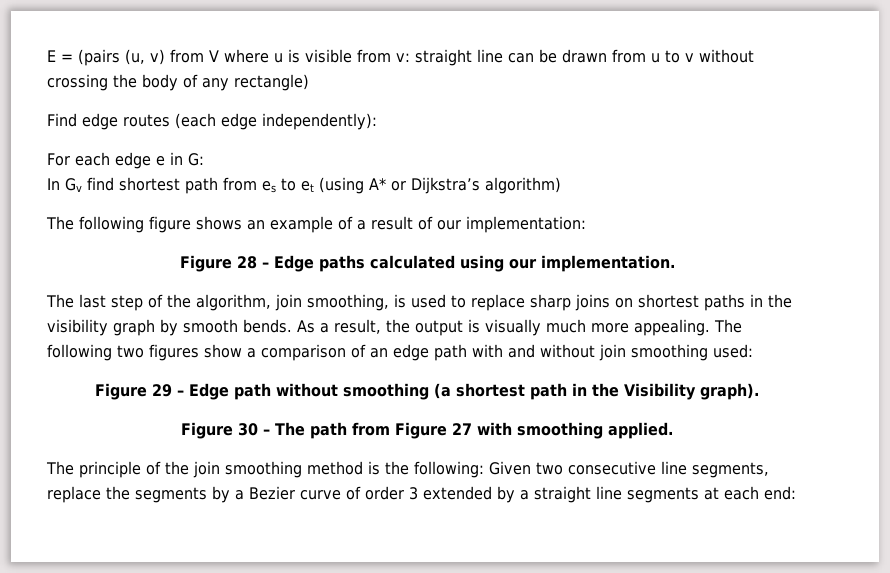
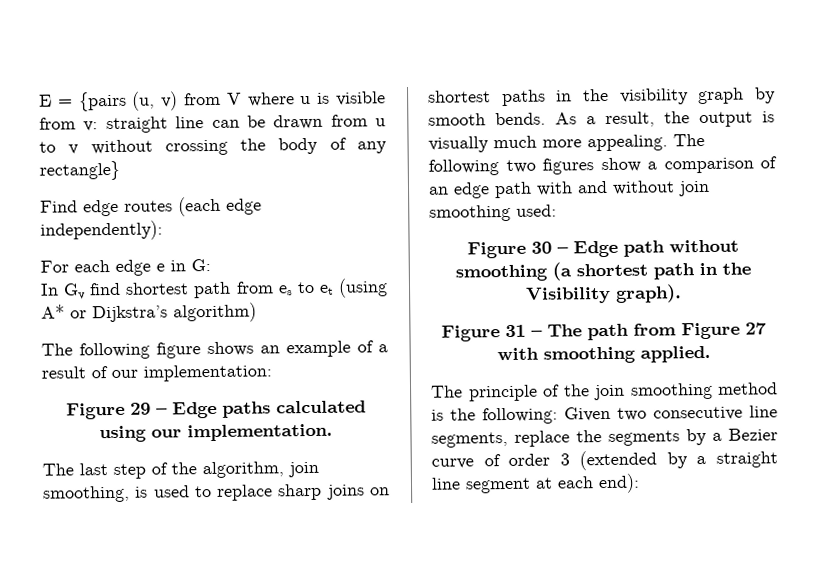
- E = (pairs (u, v) from V where u is visible from v: straight line can be drawn from u to v without crossing the body of any rectangle)
+ E = {pairs (u, v) from V where u is visible from v: straight line can be drawn from u to v without crossing the body of any rectangle}
- Figure 28 – Edge paths calculated using our implementation.
+ Figure 29 – Edge paths calculated using our implementation.
- Figure 29 – Edge path without smoothing (a shortest path in the Visibility graph).
+ Figure 30 – Edge path without smoothing (a shortest path in the Visibility graph).
- Figure 30 – The path from Figure 27 with smoothing applied.
+ Figure 31 – The path from Figure 27 with smoothing applied.
- The principle of the join smoothing method is the following: Given two consecutive line segments, replace the segments by a Bezier curve of order 3 extended by a straight line segments at each end:
+ The principle of the join smoothing method is the following: Given two consecutive line segments, replace the segments by a Bezier curve of order 3 (extended by a straight line segment at each end):

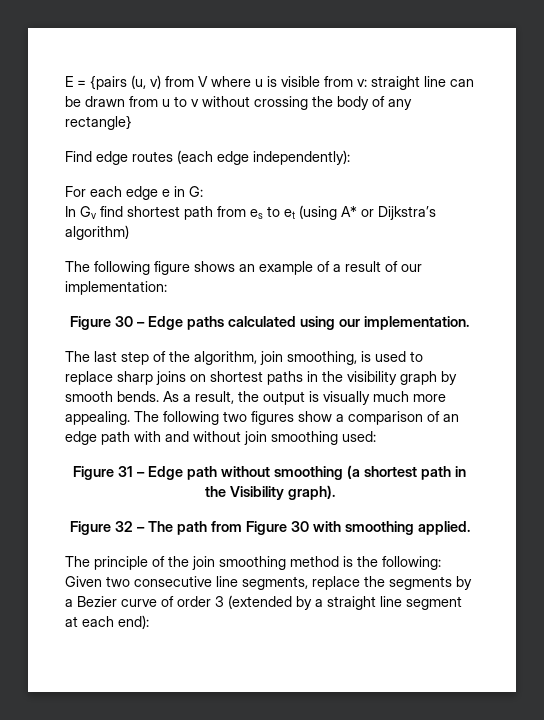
- Figure 29 – Edge paths calculated using our implementation.
+ Figure 30 – Edge paths calculated using our implementation.
- Figure 30 – Edge path without smoothing (a shortest path in the Visibility graph).
+ Figure 31 – Edge path without smoothing (a shortest path in the Visibility graph).
- Figure 31 – The path from Figure 27 with smoothing applied.
+ Figure 32 – The path from Figure 30 with smoothing applied.

